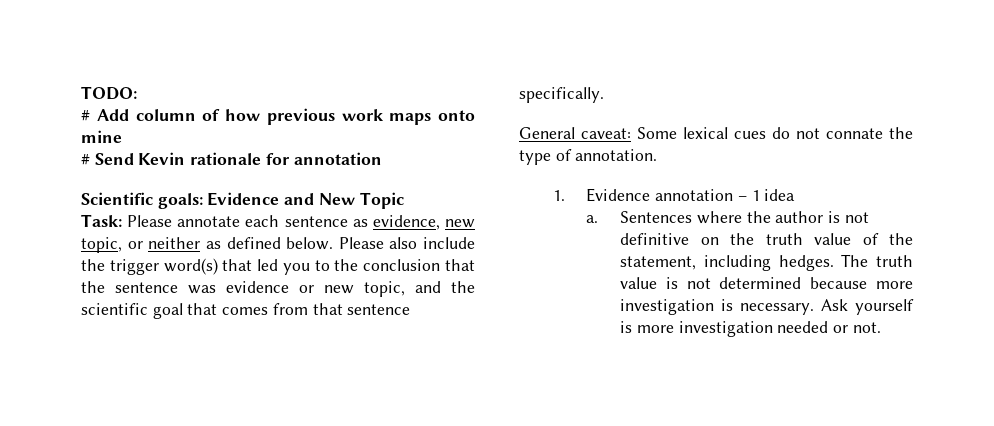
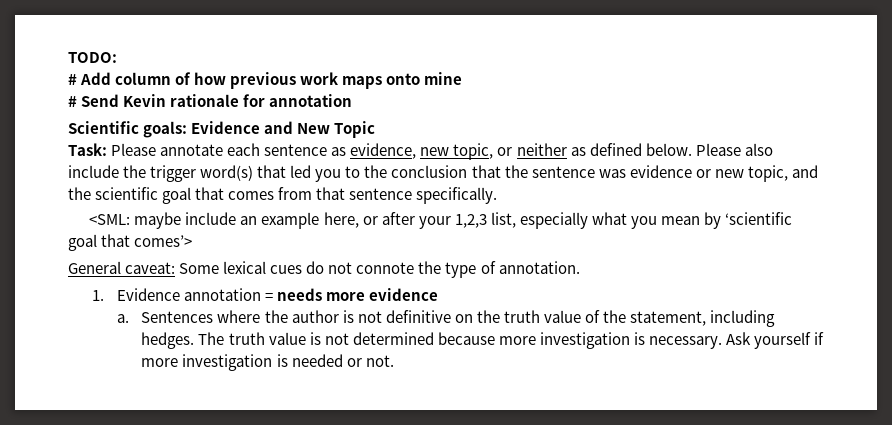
+ <SML: maybe include an example here, or after your 1,2,3 list, especially what you mean by ‘scientific goal that comes’>
- General caveat: Some lexical cues do not connate the type of annotation.
+ General caveat: Some lexical cues do not connote the type of annotation.
- 1. Evidence annotation – 1 idea
+ 1. Evidence annotation = needs more evidence
- Ask yourself is more investigation needed or not.
+ Ask yourself if more investigation is needed or not.

